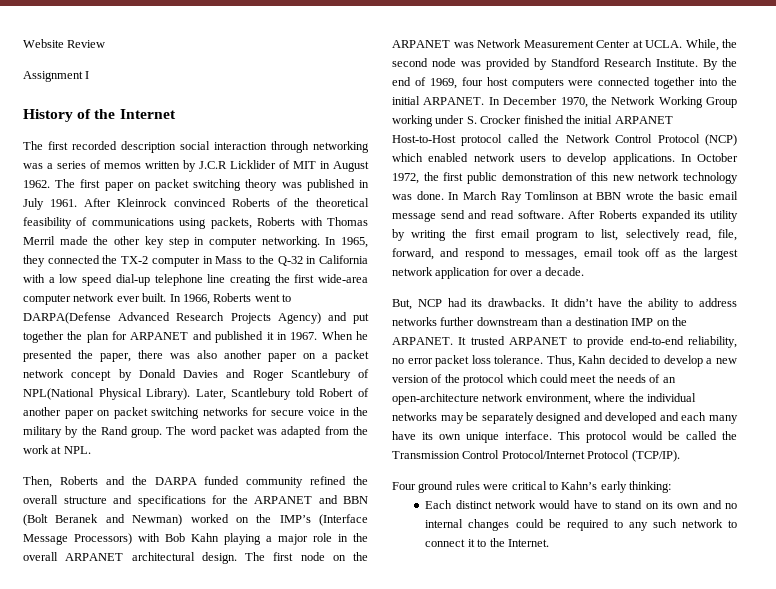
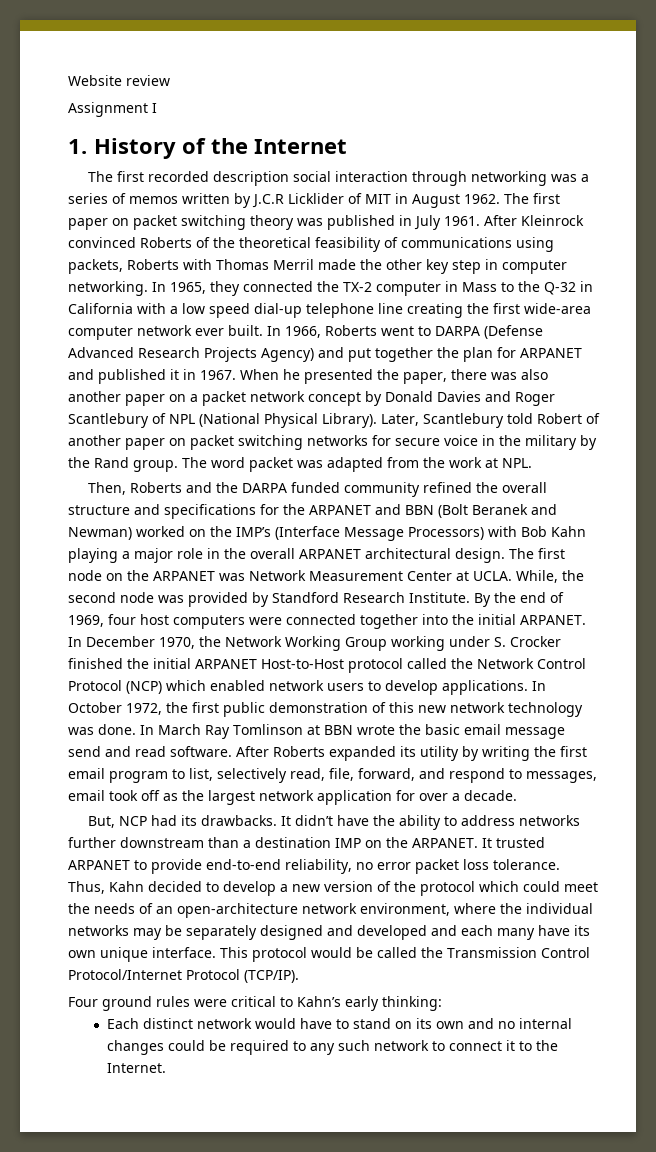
- Website Review
+ Website review
- History of the Internet
+ 1. History of the Internet
- In 1966, Roberts went to DARPA(Defense Advanced Research Projects Agency) and put together the plan for ARPANET and published it in 1967.
+ In 1966, Roberts went to DARPA (Defense Advanced Research Projects Agency) and put together the plan for ARPANET and published it in 1967.
- When he presented the paper, there was also another paper on a packet network concept by Donald Davies and Roger Scantlebury of NPL(National Physical Library).
+ When he presented the paper, there was also another paper on a packet network concept by Donald Davies and Roger Scantlebury of NPL (National Physical Library).

